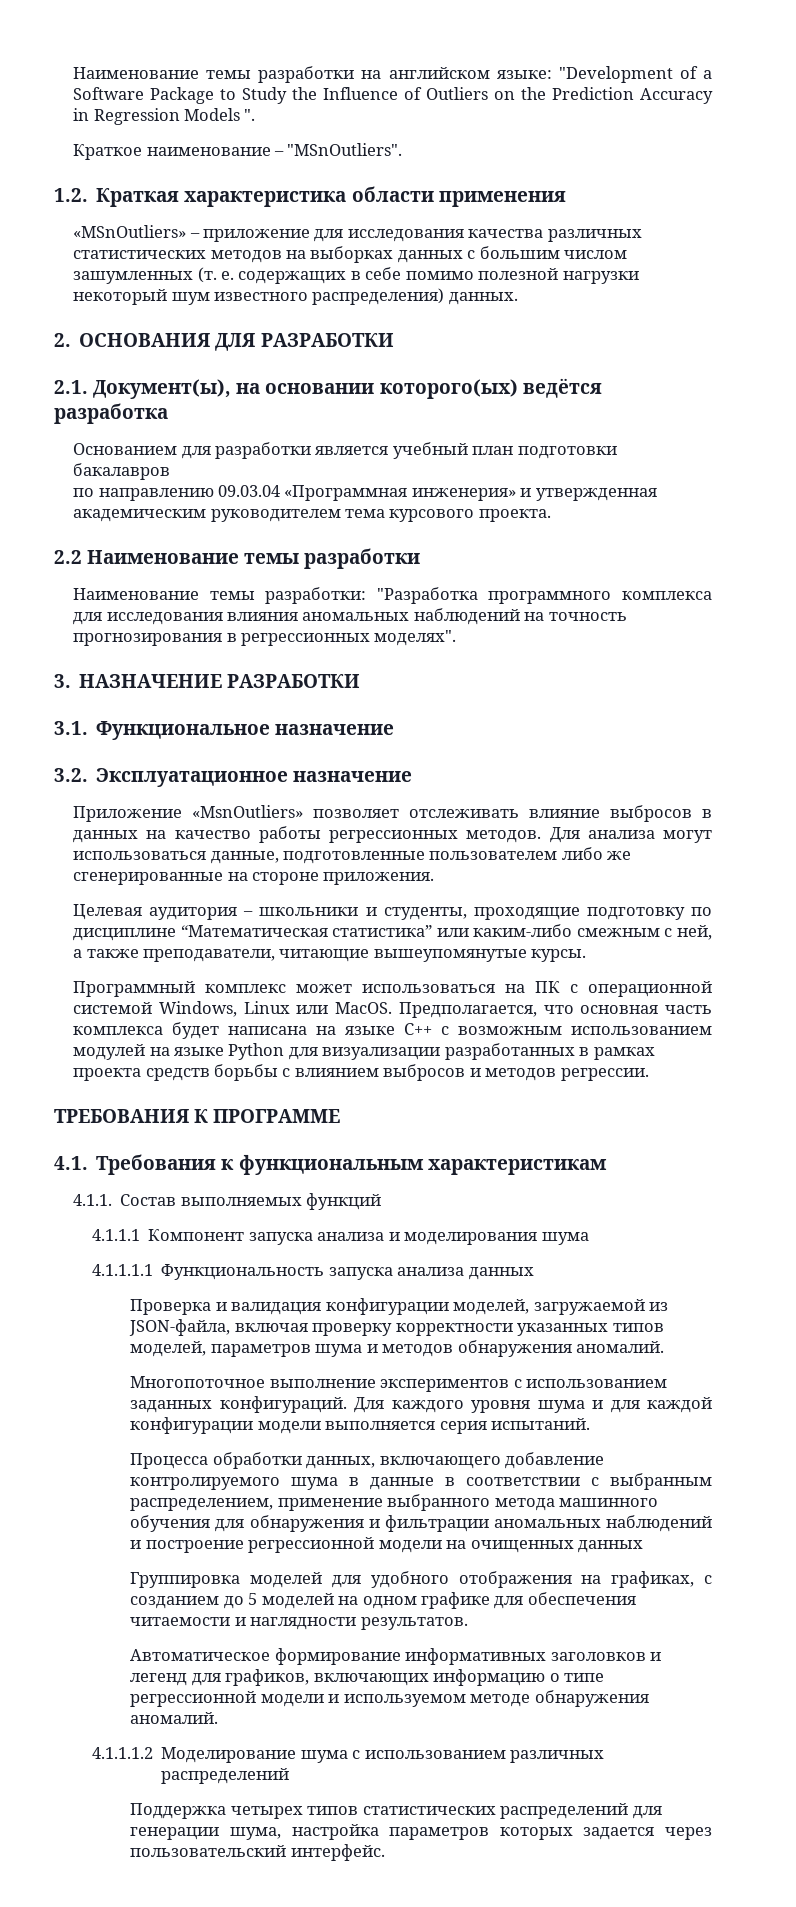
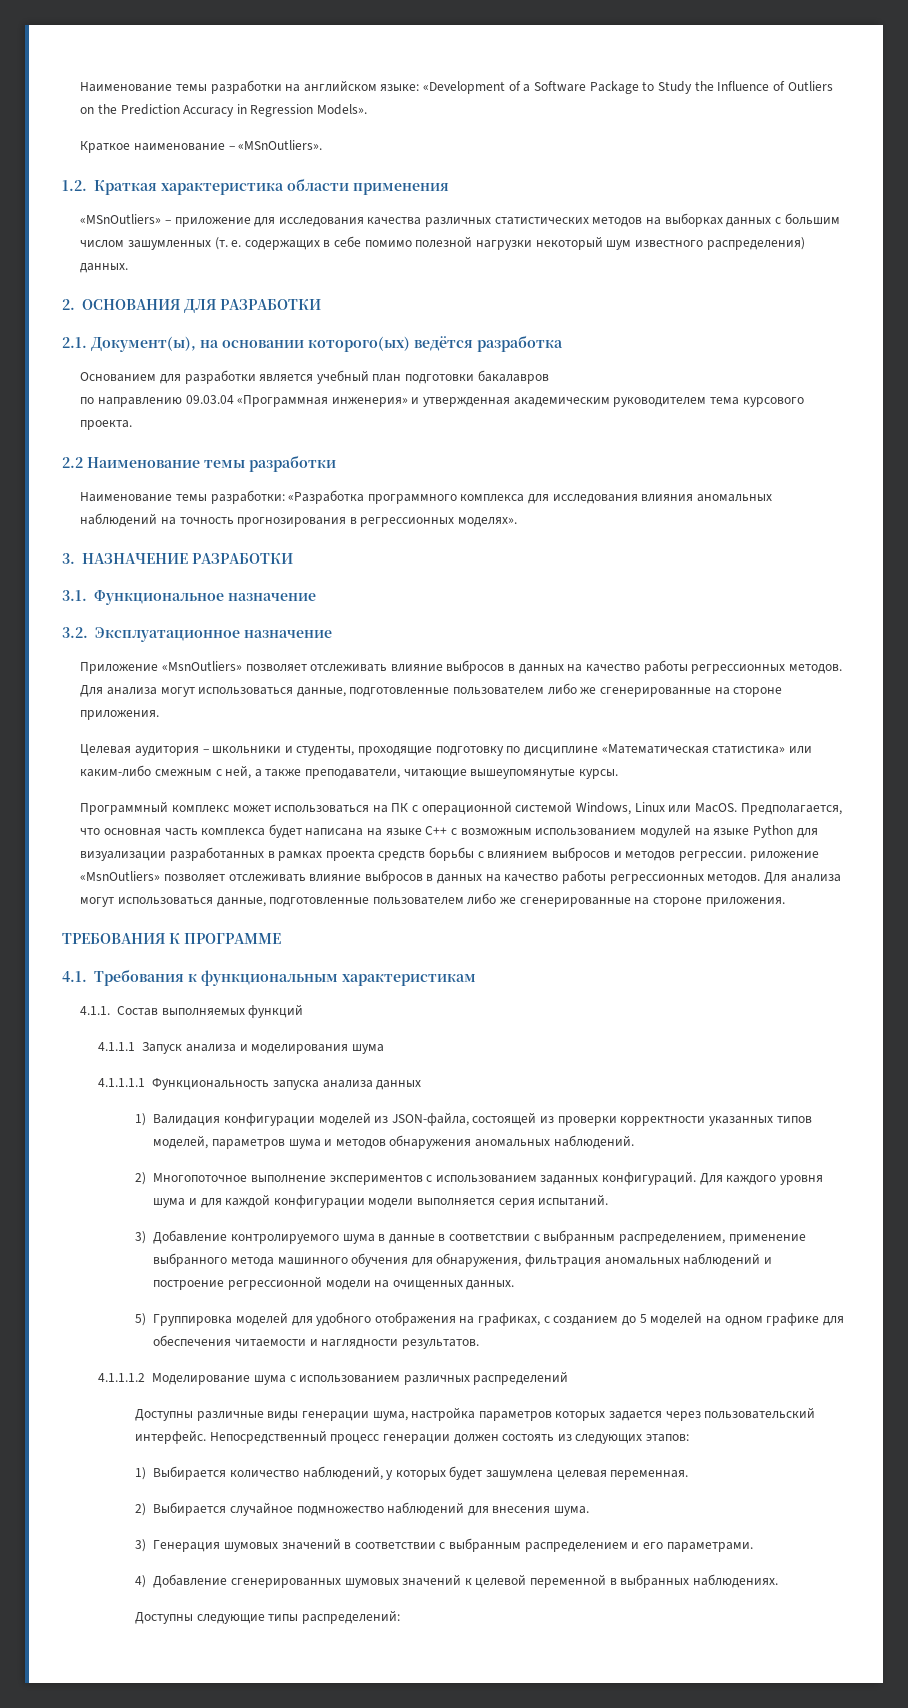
- Наименование темы разработки на английском языке: "Development of a Software Package to Study the Influence of Outliers on the Prediction Accuracy in Regression Models ".
+ Наименование темы разработки на английском языке: «Development of a Software Package to Study the Influence of Outliers on the Prediction Accuracy in Regression Models».
- Краткое наименование – "MSnOutliers".
+ Краткое наименование – «MSnOutliers».
- Наименование темы разработки: "Разработка программного комплекса для исследования влияния аномальных наблюдений на точность прогнозирования в регрессионных моделях".
+ Наименование темы разработки: «Разработка программного комплекса для исследования влияния аномальных наблюдений на точность прогнозирования в регрессионных моделях».
- Целевая аудитория – школьники и студенты, проходящие подготовку по дисциплине “Математическая статистика” или каким-либо смежным с ней, а также преподаватели, читающие вышеупомянутые курсы.
+ Целевая аудитория – школьники и студенты, проходящие подготовку по дисциплине «Математическая статистика» или каким-либо смежным с ней, а также преподаватели, читающие вышеупомянутые курсы.
- Предполагается, что основная часть комплекса будет написана на языке С++ с возможным использованием модулей на языке Python для визуализации разработанных в рамках проекта средств борьбы с влиянием выбросов и методов регрессии.
+ Предполагается, что основная часть комплекса будет написана на языке С++ с возможным использованием модулей на языке Python для визуализации разработанных в рамках проекта средств борьбы с влиянием выбросов и методов регрессии. риложение «MsnOutliers» позволяет отслеживать влияние выбросов в данных на качество работы регрессионных методов. Для анализа могут использоваться данные, подготовленные пользователем либо же сгенерированные на стороне приложения.
- 4.1.1.1 Компонент запуска анализа и моделирования шума
+ 4.1.1.1 Запуск анализа и моделирования шума
- Проверка и валидация конфигурации моделей, загружаемой из JSON-файла, включая проверку корректности указанных типов моделей, параметров шума и методов обнаружения аномалий.
- Многопоточное выполнение экспериментов с использованием заданных конфигураций.
+ 1) Валидация конфигурации моделей из JSON-файла, состоящей из проверки корректности указанных типов моделей, параметров шума и методов обнаружения аномальных наблюдений.
+ 2) Многопоточное выполнение экспериментов с использованием заданных конфигураций.
- Процесса обработки данных, включающего добавление контролируемого шума в данные в соответствии с выбранным распределением, применение выбранного метода машинного обучения для обнаружения и фильтрации аномальных наблюдений и построение регрессионной модели на очищенных данных
- Группировка моделей для удобного отображения на графиках, с созданием до 5 моделей на одном графике для обеспечения читаемости и наглядности результатов.
+ 3) Добавление контролируемого шума в данные в соответствии с выбранным распределением, применение выбранного метода машинного обучения для обнаружения, фильтрация аномальных наблюдений и построение регрессионной модели на очищенных данных.
+ 5) Группировка моделей для удобного отображения на графиках, с созданием до 5 моделей на одном графике для обеспечения читаемости и наглядности результатов.
- Автоматическое формирование информативных заголовков и легенд для графиков, включающих информацию о типе регрессионной модели и используемом методе обнаружения аномалий.
- Поддержка четырех типов статистических распределений для генерации шума, настройка параметров которых задается через пользовательский интерфейс.
+ Доступны различные виды генерации шума, настройка параметров которых задается через пользовательский интерфейс.
+ Непосредственный процесс генерации должен состоять из следующих этапов:
+ 1) Выбирается количество наблюдений, у которых будет зашумлена целевая переменная.
+ 2) Выбирается случайное подмножество наблюдений для внесения шума.
+ 3) Генерация шумовых значений в соответствии с выбранным распределением и его параметрами.
+ 4) Добавление сгенерированных шумовых значений к целевой переменной в выбранных наблюдениях.
+ Доступны следующие типы распределений:

